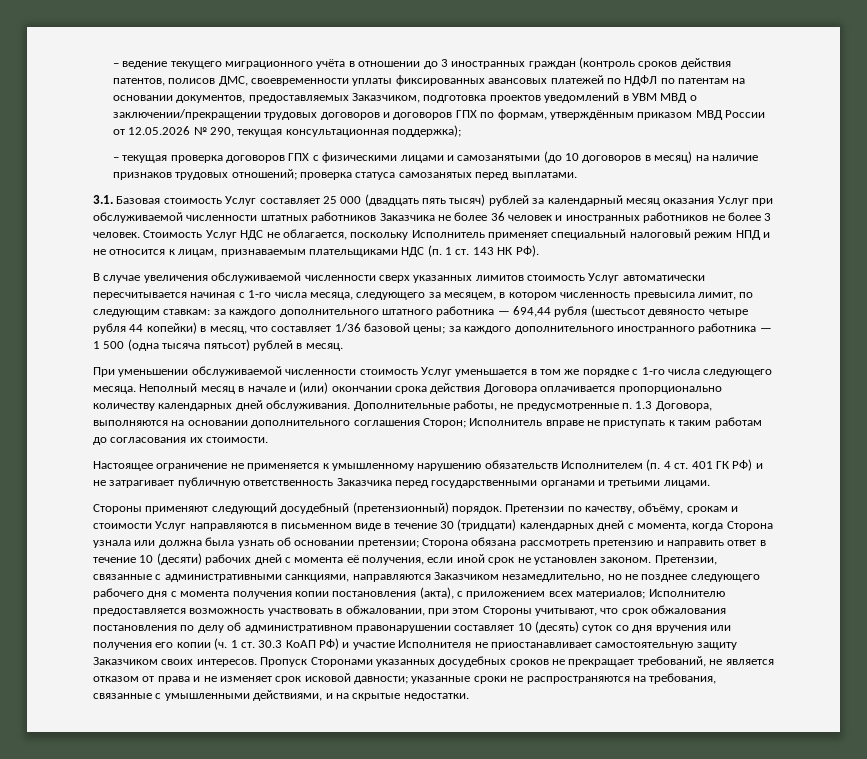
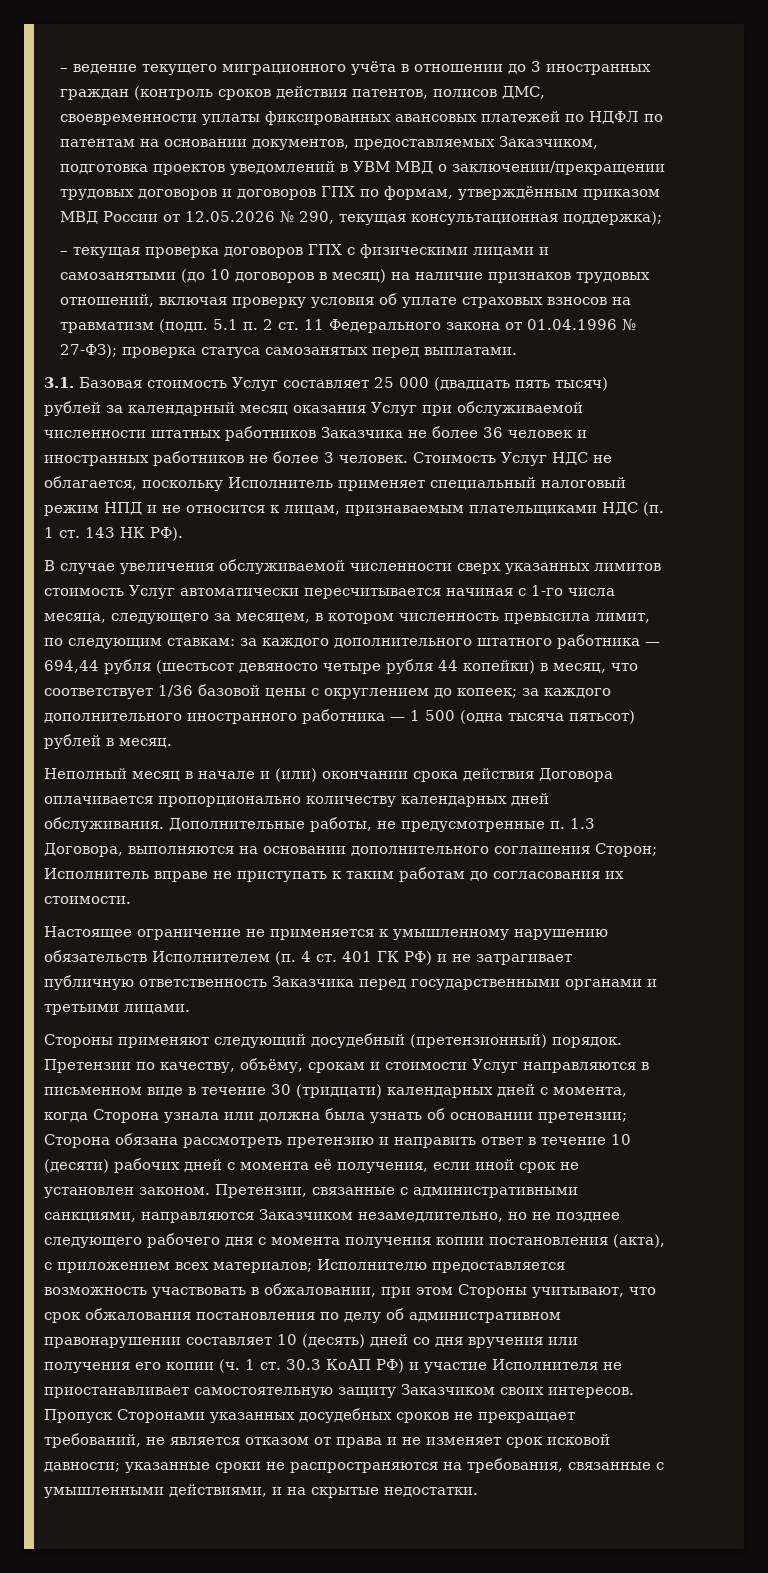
- – текущая проверка договоров ГПХ с физическими лицами и самозанятыми (до 10 договоров в месяц) на наличие признаков трудовых отношений; проверка статуса самозанятых перед выплатами.
+ – текущая проверка договоров ГПХ с физическими лицами и самозанятыми (до 10 договоров в месяц) на наличие признаков трудовых отношений, включая проверку условия об уплате страховых взносов на травматизм (подп. 5.1 п. 2 ст. 11 Федерального закона от 01.04.1996 № 27-ФЗ); проверка статуса самозанятых перед выплатами.
- за каждого дополнительного штатного работника — 694,44 рубля (шестьсот девяносто четыре рубля 44 копейки) в месяц, что составляет 1/36 базовой цены;
+ за каждого дополнительного штатного работника — 694,44 рубля (шестьсот девяносто четыре рубля 44 копейки) в месяц, что соответствует 1/36 базовой цены с округлением до копеек;
- При уменьшении обслуживаемой численности стоимость Услуг уменьшается в том же порядке с 1-го числа следующего месяца.
- Исполнителю предоставляется возможность участвовать в обжаловании, при этом Стороны учитывают, что срок обжалования постановления по делу об административном правонарушении составляет 10 (десять) суток со дня вручения или получения его копии (ч. 1 ст. 30.3 КоАП РФ) и участие Исполнителя не приостанавливает самостоятельную защиту Заказчиком своих интересов.
+ Исполнителю предоставляется возможность участвовать в обжаловании, при этом Стороны учитывают, что срок обжалования постановления по делу об административном правонарушении составляет 10 (десять) дней со дня вручения или получения его копии (ч. 1 ст. 30.3 КоАП РФ) и участие Исполнителя не приостанавливает самостоятельную защиту Заказчиком своих интересов.

